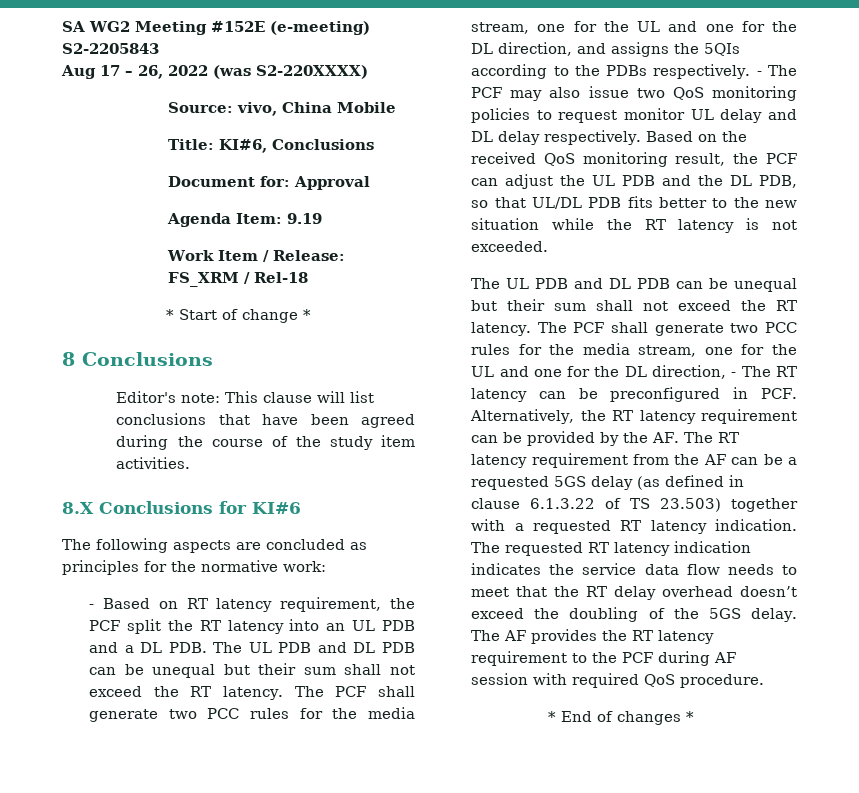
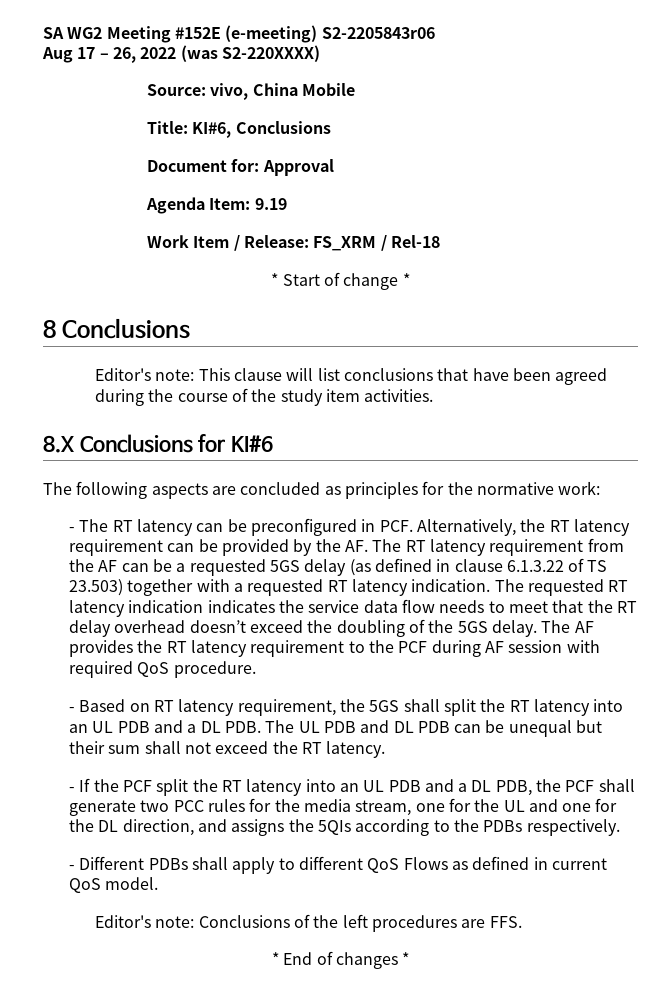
- SA WG2 Meeting #152E (e-meeting) S2-2205843
+ SA WG2 Meeting #152E (e-meeting) S2-2205843r06
- - Based on RT latency requirement, the PCF split the RT latency into an UL PDB and a DL PDB. The UL PDB and DL PDB can be unequal but their sum shall not exceed the RT latency. The PCF shall generate two PCC rules for the media stream, one for the UL and one for the DL direction, and assigns the 5QIs according to the PDBs respectively. - The PCF may also issue two QoS monitoring policies to request monitor UL delay and DL delay respectively. Based on the received QoS monitoring result, the PCF can adjust the UL PDB and the DL PDB, so that UL/DL PDB fits better to the new situation while the RT latency is not exceeded.
- The UL PDB and DL PDB can be unequal but their sum shall not exceed the RT latency. The PCF shall generate two PCC rules for the media stream, one for the UL and one for the DL direction, - The RT latency can be preconfigured in PCF. Alternatively, the RT latency requirement can be provided by the AF. The RT latency requirement from the AF can be a requested 5GS delay (as defined in clause 6.1.3.22 of TS 23.503) together with a requested RT latency indication.
+ - The RT latency can be preconfigured in PCF. Alternatively, the RT latency requirement can be provided by the AF. The RT latency requirement from the AF can be a requested 5GS delay (as defined in clause 6.1.3.22 of TS 23.503) together with a requested RT latency indication.
+ - Based on RT latency requirement, the 5GS shall split the RT latency into an UL PDB and a DL PDB. The UL PDB and DL PDB can be unequal but their sum shall not exceed the RT latency.
+ - If the PCF split the RT latency into an UL PDB and a DL PDB, the PCF shall generate two PCC rules for the media stream, one for the UL and one for the DL direction, and assigns the 5QIs according to the PDBs respectively.
+ - Different PDBs shall apply to different QoS Flows as defined in current QoS model.
+ Editor's note: Conclusions of the left procedures are FFS.

